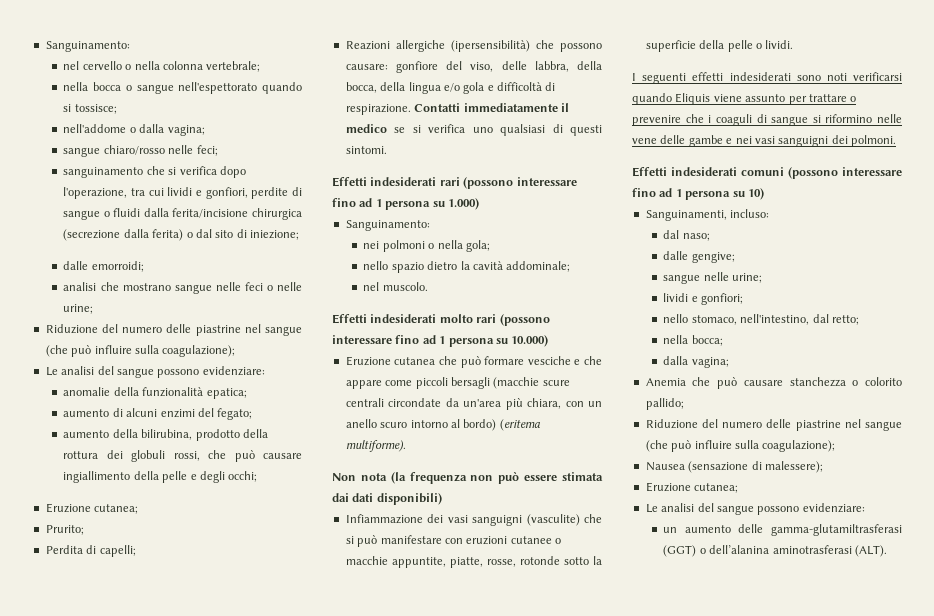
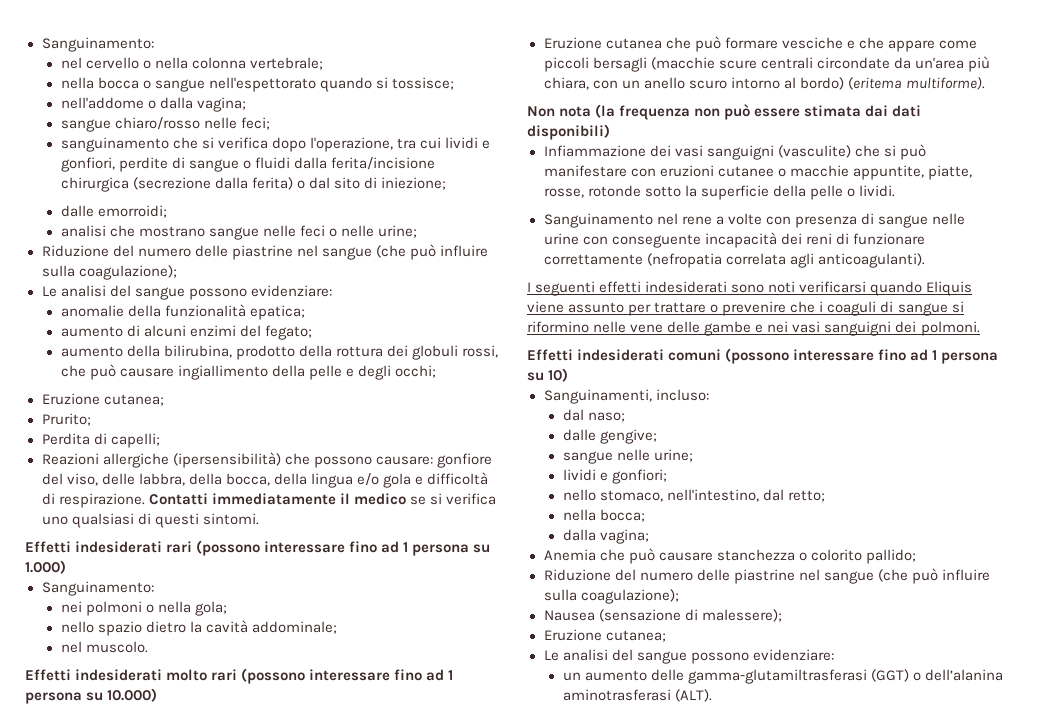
+ Sanguinamento nel rene a volte con presenza di sangue nelle urine con conseguente incapacità dei reni di funzionare correttamente (nefropatia correlata agli anticoagulanti).

